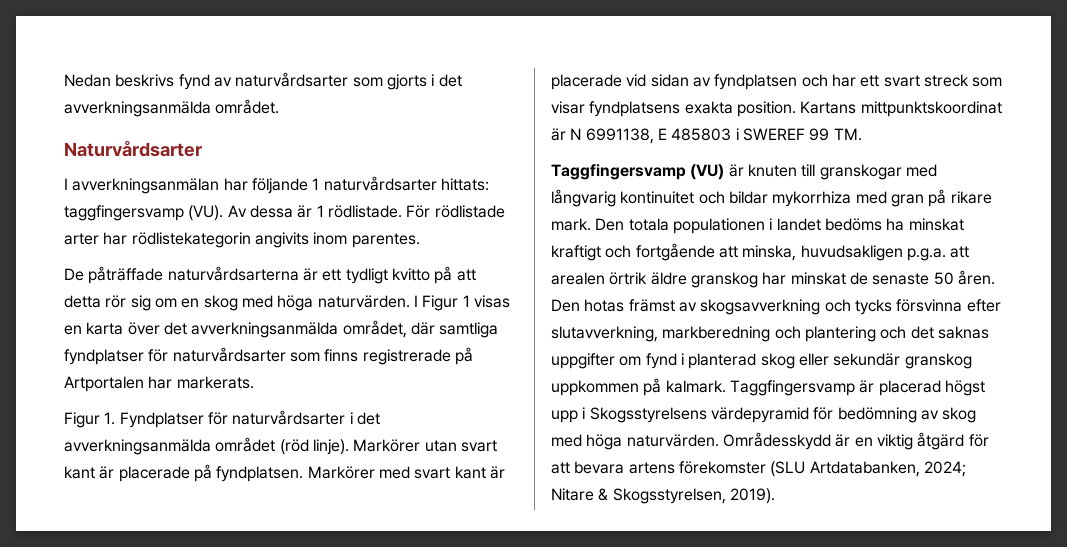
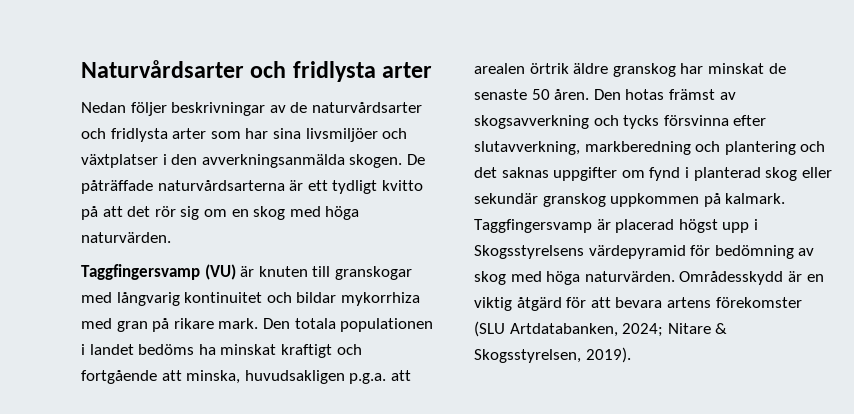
- Nedan beskrivs fynd av naturvårdsarter som gjorts i det avverkningsanmälda området.
- Naturvårdsarter
- I avverkningsanmälan har följande 1 naturvårdsarter hittats: taggfingersvamp (VU). Av dessa är 1 rödlistade. För rödlistade arter har rödlistekategorin angivits inom parentes.
- De påträffade naturvårdsarterna är ett tydligt kvitto på att detta rör sig om en skog med höga naturvärden. I Figur 1 visas en karta över det avverkningsanmälda området, där samtliga fyndplatser för naturvårdsarter som finns registrerade på Artportalen har markerats.
- Figur 1. Fyndplatser för naturvårdsarter i det avverkningsanmälda området (röd linje). Markörer utan svart kant är placerade på fyndplatsen. Markörer med svart kant är placerade vid sidan av fyndplatsen och har ett svart streck som visar fyndplatsens exakta position. Kartans mittpunktskoordinat är N 6991138, E 485803 i SWEREF 99 TM.
+ Naturvårdsarter och fridlysta arter
+ Nedan följer beskrivningar av de naturvårdsarter och fridlysta arter som har sina livsmiljöer och växtplatser i den avverkningsanmälda skogen. De påträffade naturvårdsarterna är ett tydligt kvitto på att det rör sig om en skog med höga naturvärden.

